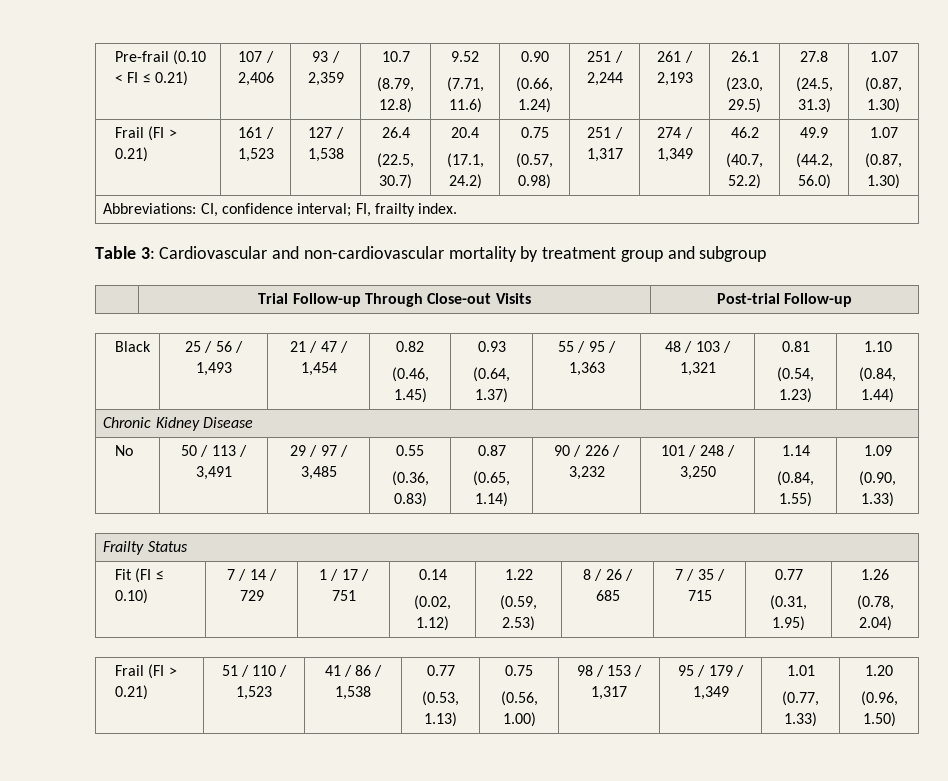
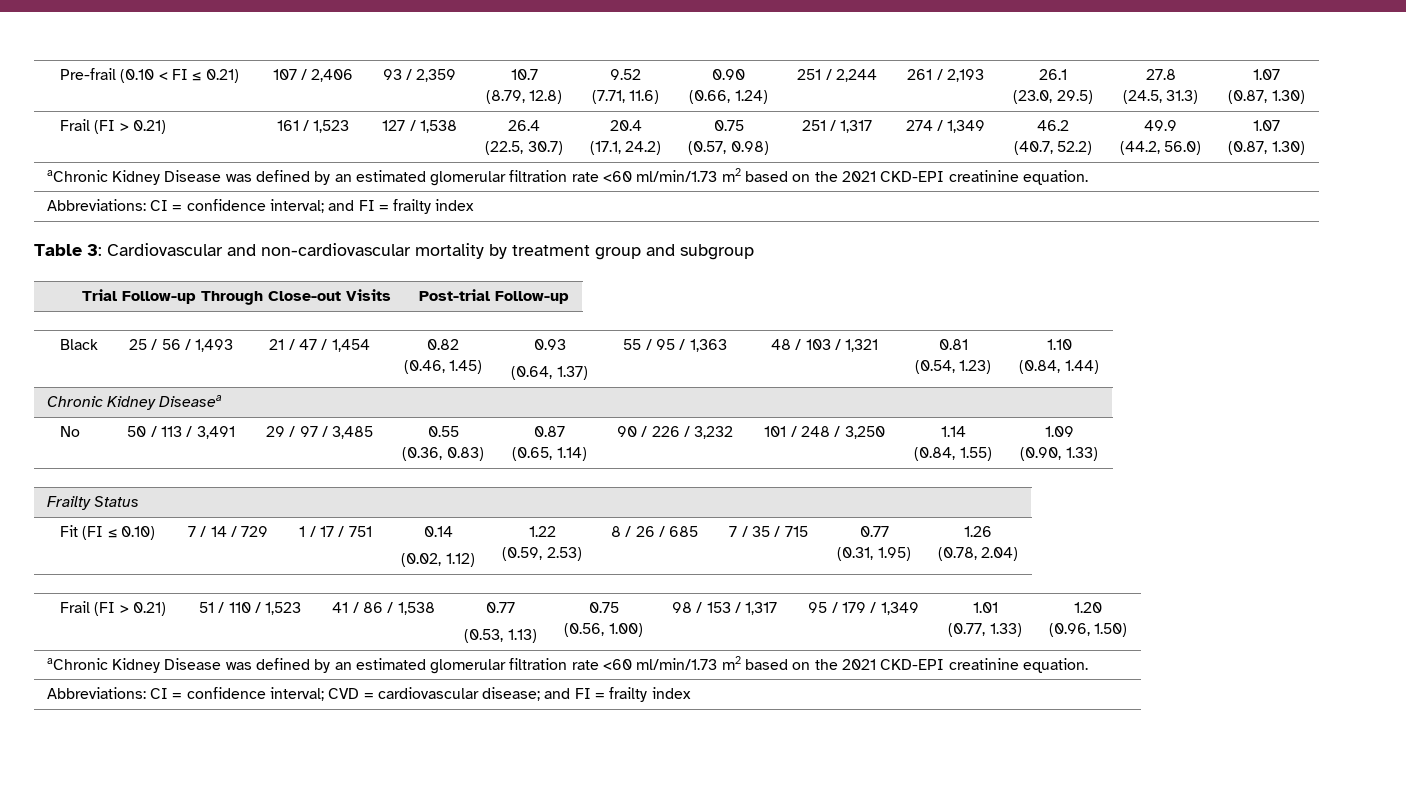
  Frail (FI > 0.21) | 161 / 1,523 | 127 / 1,538 | 26.4
  (22.5, 30.7) | 20.4
  (17.1, 24.2) | 0.75
  (0.57, 0.98) | 251 / 1,317 | 274 / 1,349 | 46.2
  (40.7, 52.2) | 49.9
  (44.2, 56.0) | 1.07
  (0.87, 1.30)
- Abbreviations: CI, confidence interval; FI, frailty index.
+ aChronic Kidney Disease was defined by an estimated glomerular filtration rate <60 ml/min/1.73 m2 based on the 2021 CKD-EPI creatinine equation.
+ Abbreviations: CI = confidence interval; and FI = frailty index
- Chronic Kidney Disease
+ Chronic Kidney Diseasea
  Frail (FI > 0.21) | 51 / 110 / 1,523 | 41 / 86 / 1,538 | 0.77
  (0.53, 1.13) | 0.75
  (0.56, 1.00) | 98 / 153 / 1,317 | 95 / 179 / 1,349 | 1.01
  (0.77, 1.33) | 1.20
  (0.96, 1.50)
+ aChronic Kidney Disease was defined by an estimated glomerular filtration rate <60 ml/min/1.73 m2 based on the 2021 CKD-EPI creatinine equation.
+ Abbreviations: CI = confidence interval; CVD = cardiovascular disease; and FI = frailty index

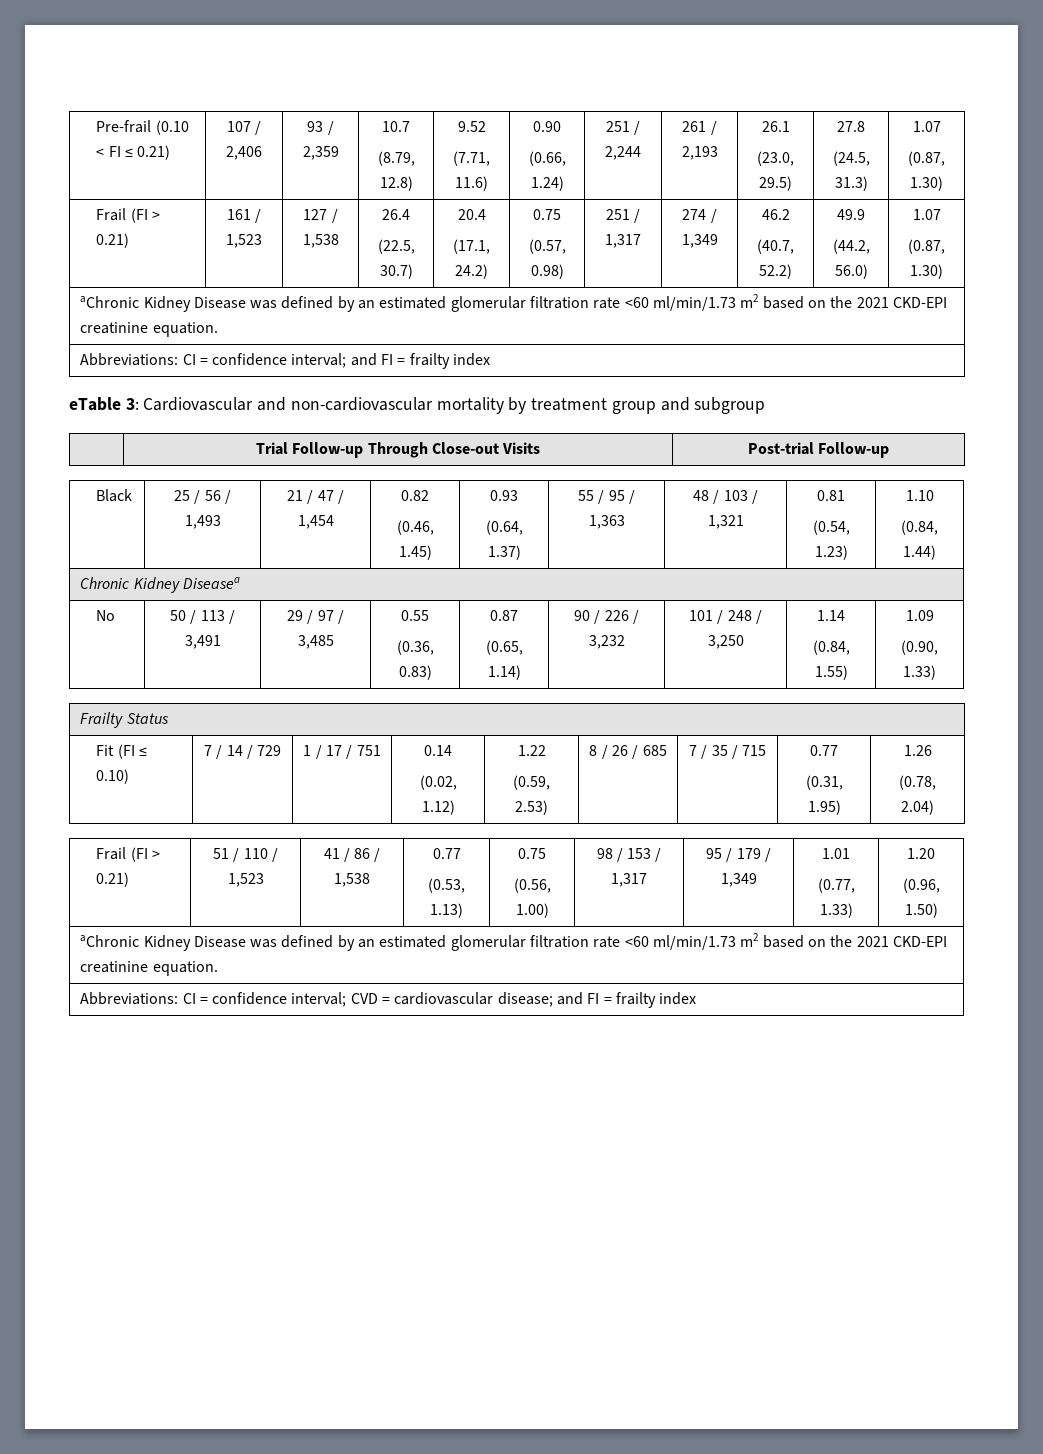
- Table 3: Cardiovascular and non-cardiovascular mortality by treatment group and subgroup
+ eTable 3: Cardiovascular and non-cardiovascular mortality by treatment group and subgroup

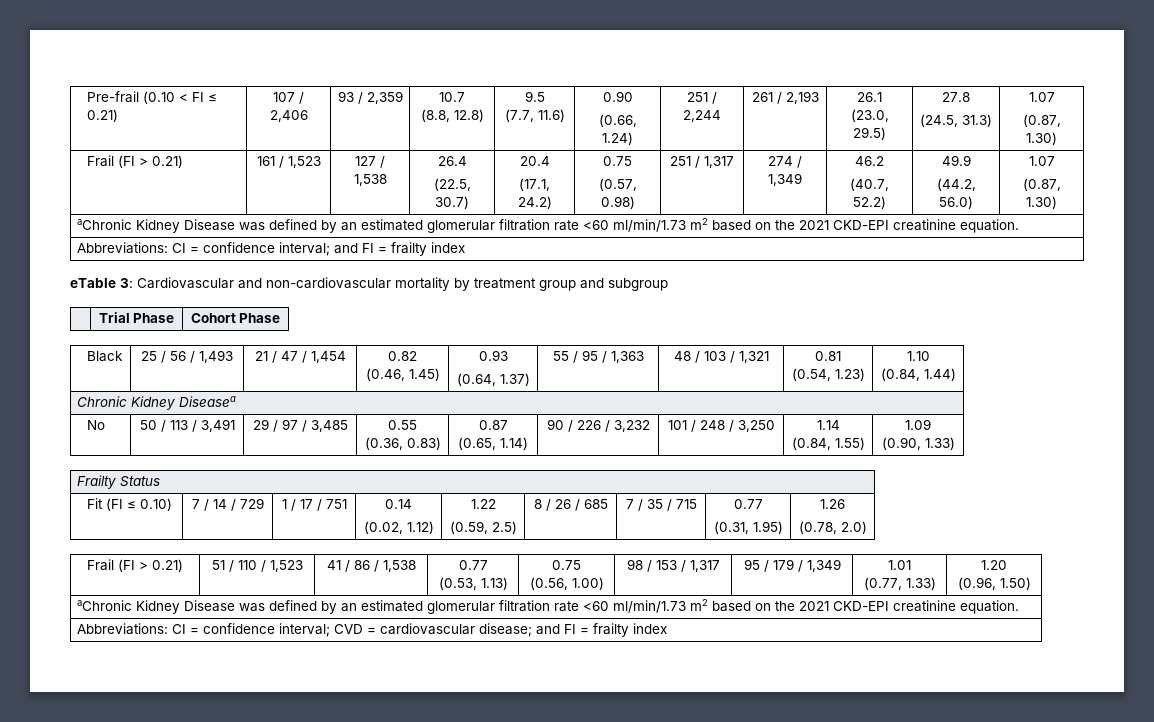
  Pre-frail (0.10 < FI ≤ 0.21) | 107 / 2,406 | 93 / 2,359 | 10.7
- (8.79, 12.8) | 9.52
- (7.71, 11.6) | 0.90
+ (8.8, 12.8) | 9.5
+ (7.7, 11.6) | 0.90
- | Trial Follow-up Through Close-out Visits | Post-trial Follow-up
+ | Trial Phase | Cohort Phase
  Fit (FI ≤ 0.10) | 7 / 14 / 729 | 1 / 17 / 751 | 0.14
  (0.02, 1.12) | 1.22
- (0.59, 2.53) | 8 / 26 / 685 | 7 / 35 / 715 | 0.77
+ (0.59, 2.5) | 8 / 26 / 685 | 7 / 35 / 715 | 0.77
  (0.31, 1.95) | 1.26
- (0.78, 2.04)
+ (0.78, 2.0)

